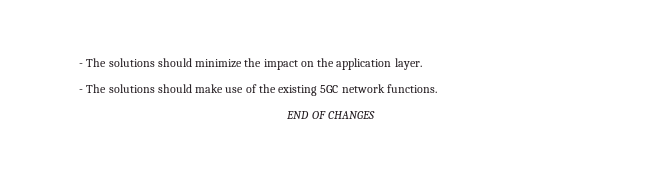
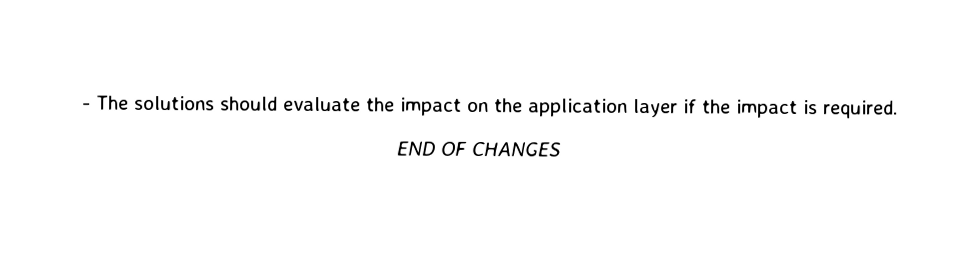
- - The solutions should minimize the impact on the application layer.
- - The solutions should make use of the existing 5GC network functions.
+ - The solutions should evaluate the impact on the application layer if the impact is required.

